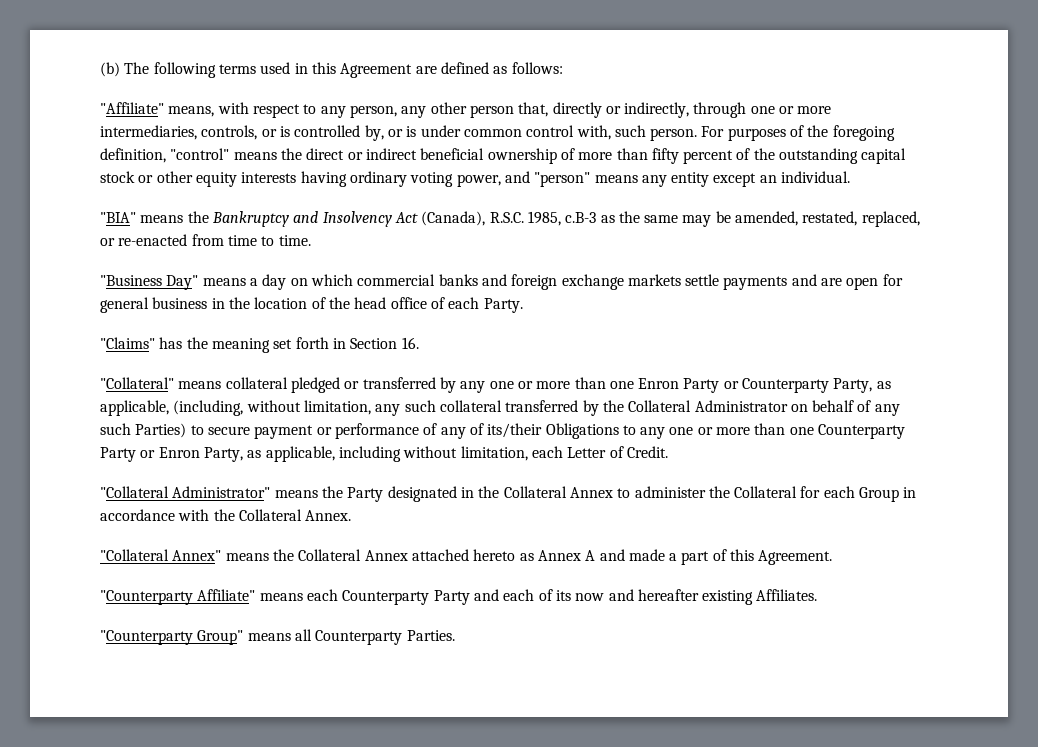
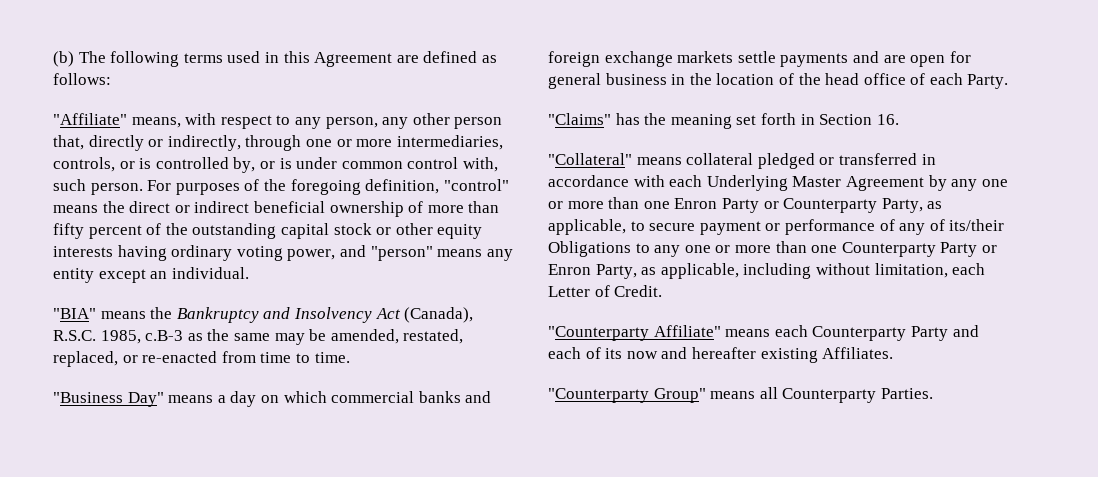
- "Collateral" means collateral pledged or transferred by any one or more than one Enron Party or Counterparty Party, as applicable, (including, without limitation, any such collateral transferred by the Collateral Administrator on behalf of any such Parties) to secure payment or performance of any of its/their Obligations to any one or more than one Counterparty Party or Enron Party, as applicable, including without limitation, each Letter of Credit.
+ "Collateral" means collateral pledged or transferred in accordance with each Underlying Master Agreement by any one or more than one Enron Party or Counterparty Party, as applicable, to secure payment or performance of any of its/their Obligations to any one or more than one Counterparty Party or Enron Party, as applicable, including without limitation, each Letter of Credit.
- "Collateral Administrator" means the Party designated in the Collateral Annex to administer the Collateral for each Group in accordance with the Collateral Annex.
- "Collateral Annex" means the Collateral Annex attached hereto as Annex A and made a part of this Agreement.

